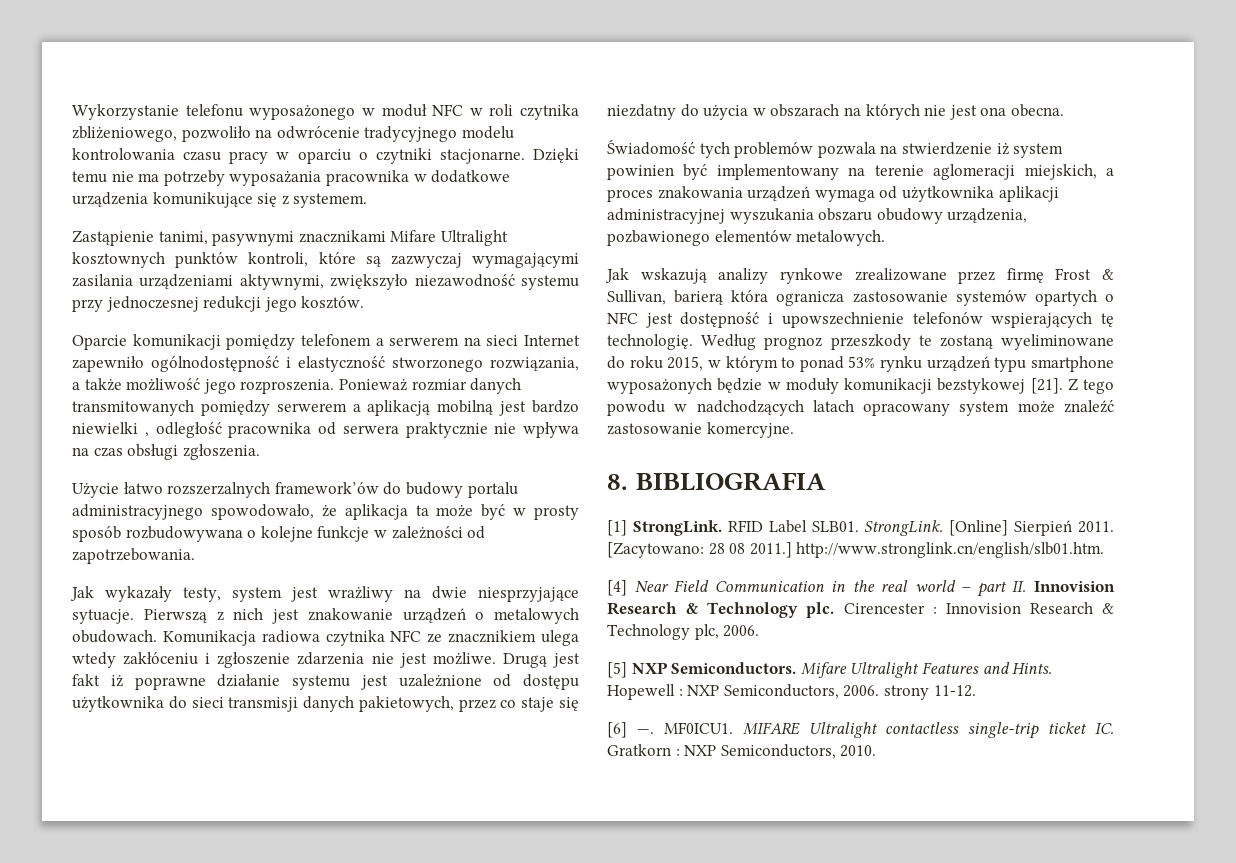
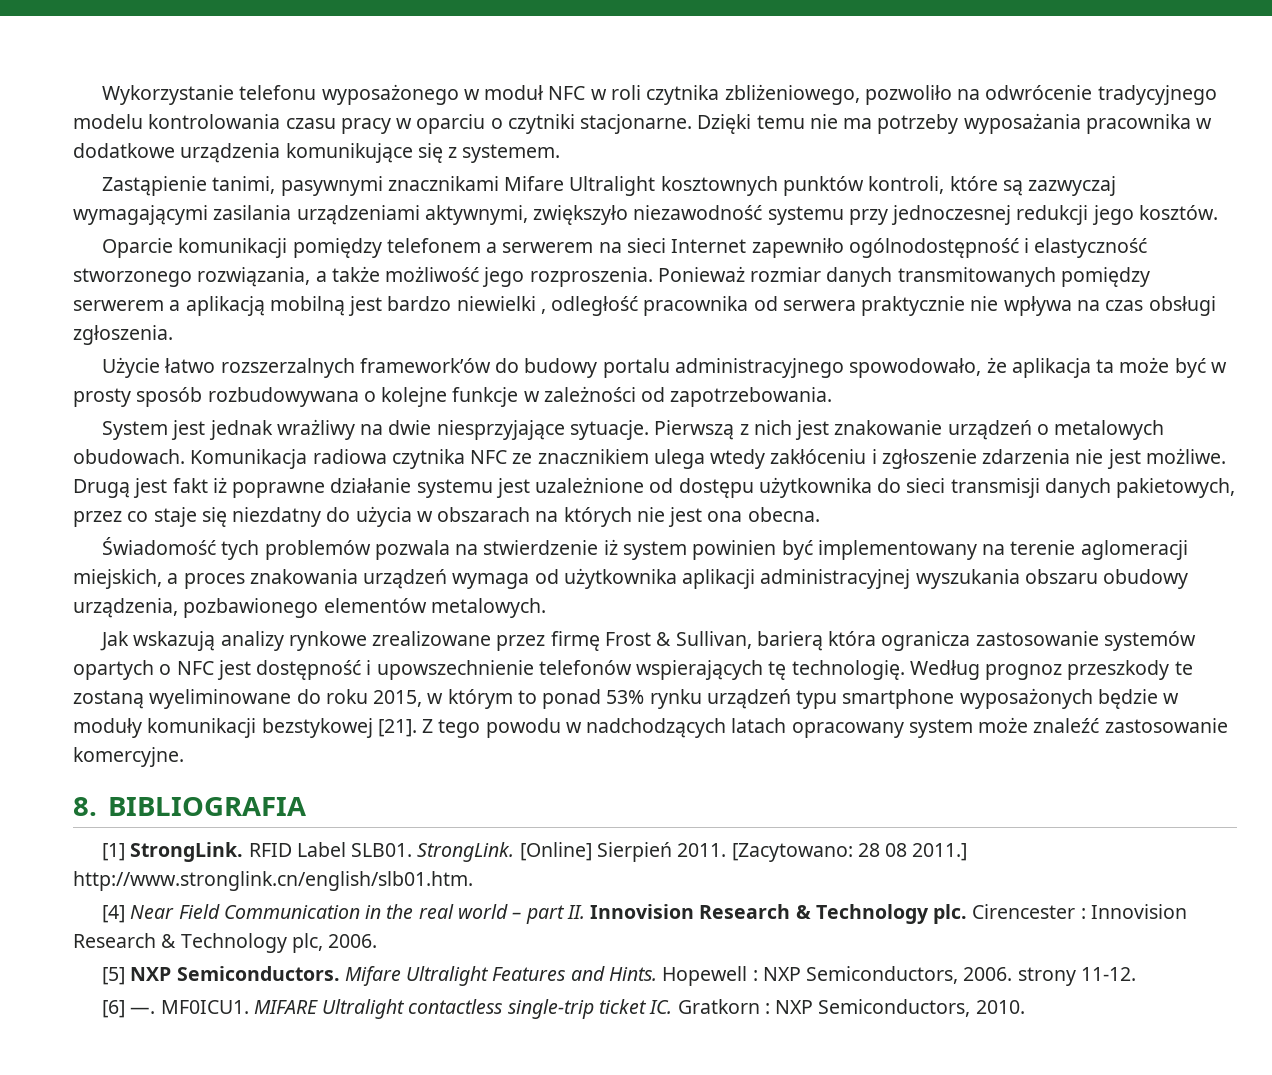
- Jak wykazały testy, system jest wrażliwy na dwie niesprzyjające sytuacje.
+ System jest jednak wrażliwy na dwie niesprzyjające sytuacje.

